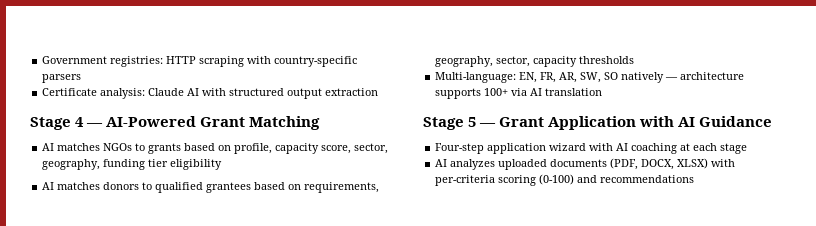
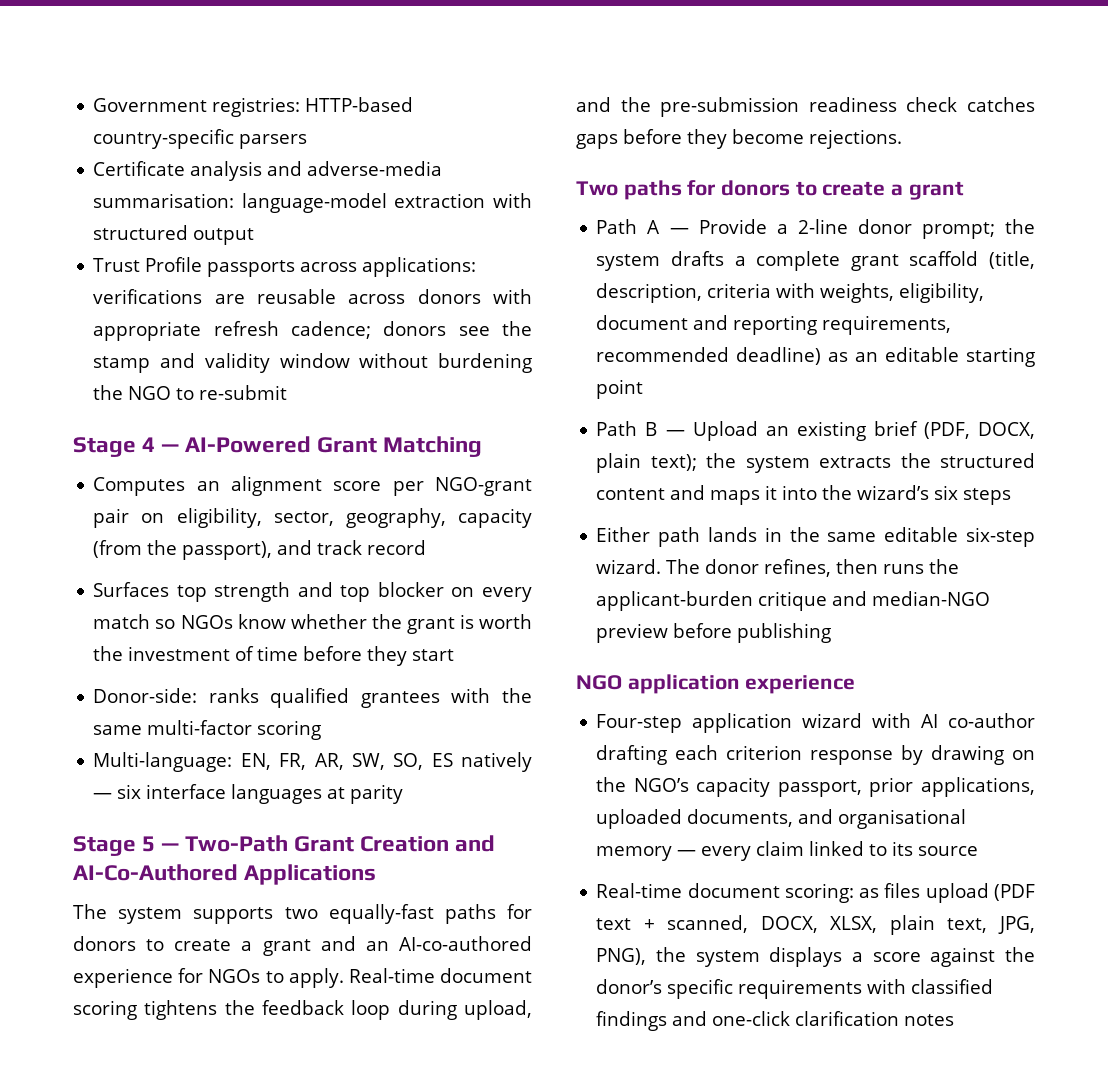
- Government registries: HTTP scraping with country-specific parsers
+ Government registries: HTTP-based country-specific parsers
- Certificate analysis: Claude AI with structured output extraction
+ Certificate analysis and adverse-media summarisation: language-model extraction with structured output
+ Trust Profile passports across applications: verifications are reusable across donors with appropriate refresh cadence; donors see the stamp and validity window without burdening the NGO to re-submit
- AI matches NGOs to grants based on profile, capacity score, sector, geography, funding tier eligibility
- AI matches donors to qualified grantees based on requirements, geography, sector, capacity thresholds
+ Computes an alignment score per NGO-grant pair on eligibility, sector, geography, capacity (from the passport), and track record
+ Surfaces top strength and top blocker on every match so NGOs know whether the grant is worth the investment of time before they start
+ Donor-side: ranks qualified grantees with the same multi-factor scoring
- Multi-language: EN, FR, AR, SW, SO natively — architecture supports 100+ via AI translation
- Stage 5 — Grant Application with AI Guidance
+ Multi-language: EN, FR, AR, SW, SO, ES natively — six interface languages at parity
+ Stage 5 — Two-Path Grant Creation and AI-Co-Authored Applications
+ The system supports two equally-fast paths for donors to create a grant and an AI-co-authored experience for NGOs to apply. Real-time document scoring tightens the feedback loop during upload, and the pre-submission readiness check catches gaps before they become rejections.
+ Two paths for donors to create a grant
+ Path A — Provide a 2-line donor prompt; the system drafts a complete grant scaffold (title, description, criteria with weights, eligibility, document and reporting requirements, recommended deadline) as an editable starting point
+ Path B — Upload an existing brief (PDF, DOCX, plain text); the system extracts the structured content and maps it into the wizard’s six steps
+ Either path lands in the same editable six-step wizard. The donor refines, then runs the applicant-burden critique and median-NGO preview before publishing
+ NGO application experience
- Four-step application wizard with AI coaching at each stage
- AI analyzes uploaded documents (PDF, DOCX, XLSX) with per-criteria scoring (0-100) and recommendations
+ Four-step application wizard with AI co-author drafting each criterion response by drawing on the NGO’s capacity passport, prior applications, uploaded documents, and organisational memory — every claim linked to its source
+ Real-time document scoring: as files upload (PDF text + scanned, DOCX, XLSX, plain text, JPG, PNG), the system displays a score against the donor’s specific requirements with classified findings and one-click clarification notes

